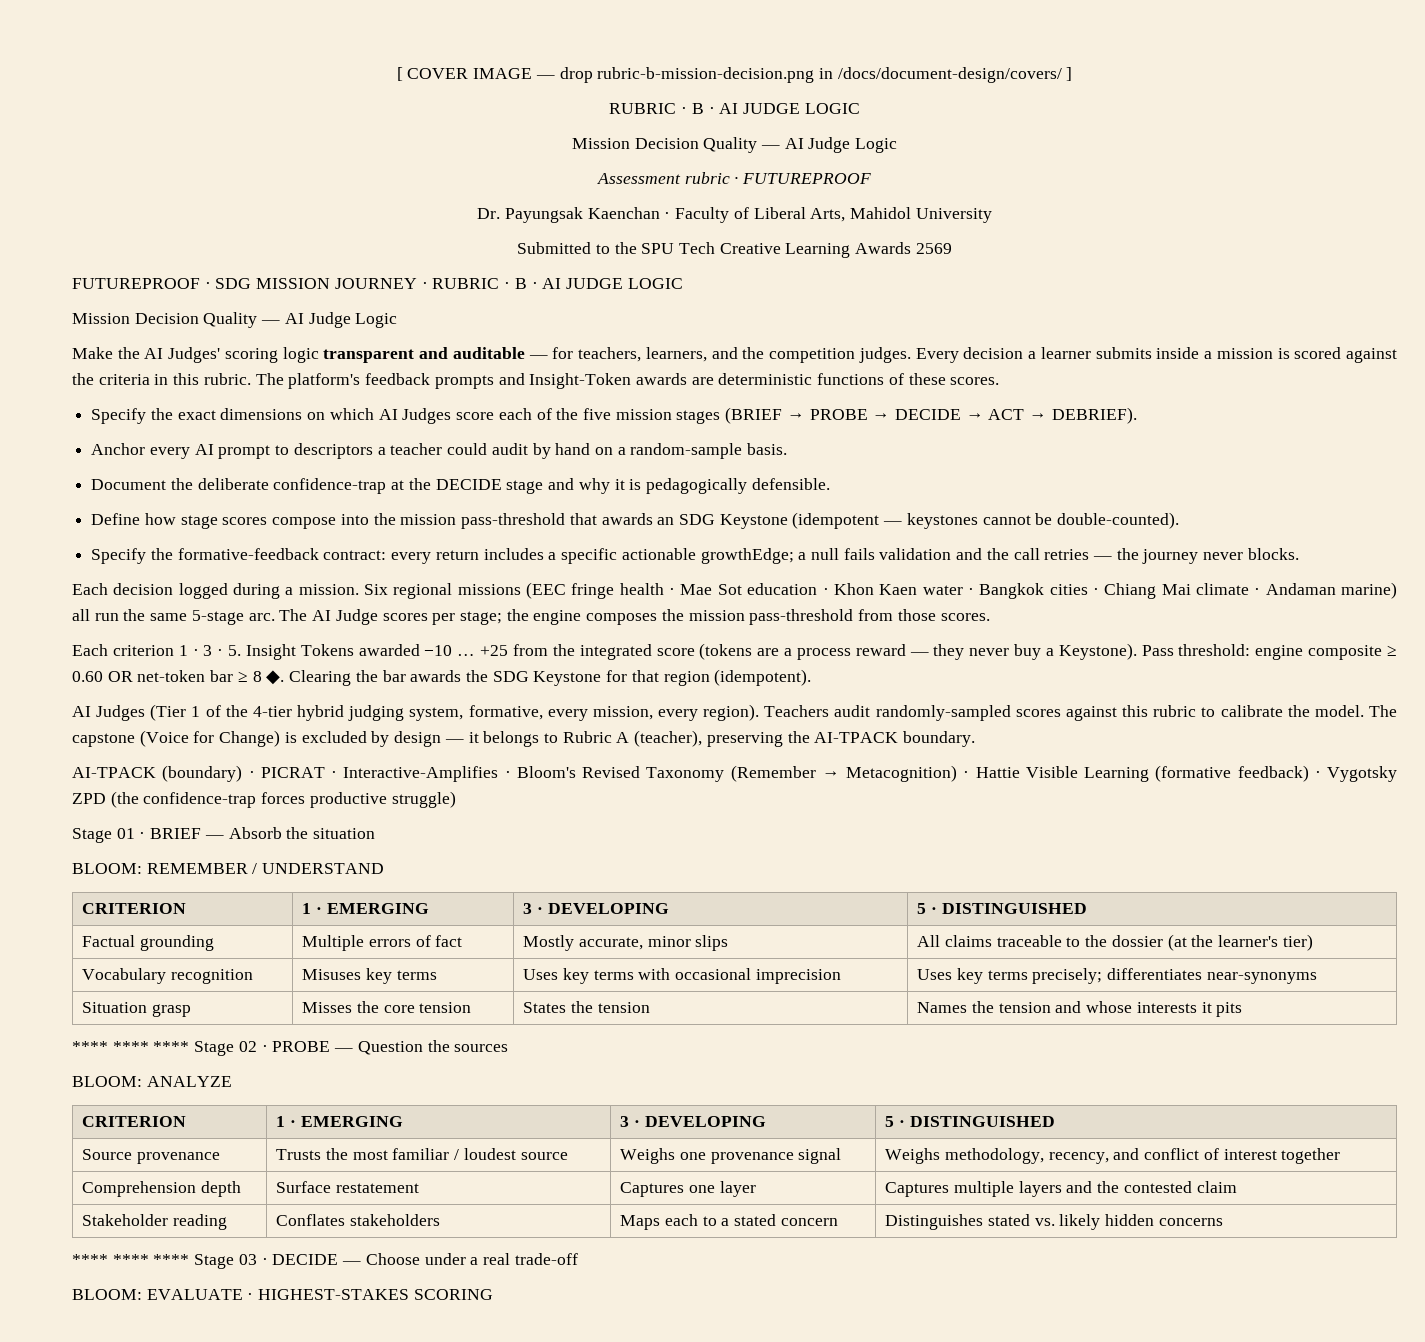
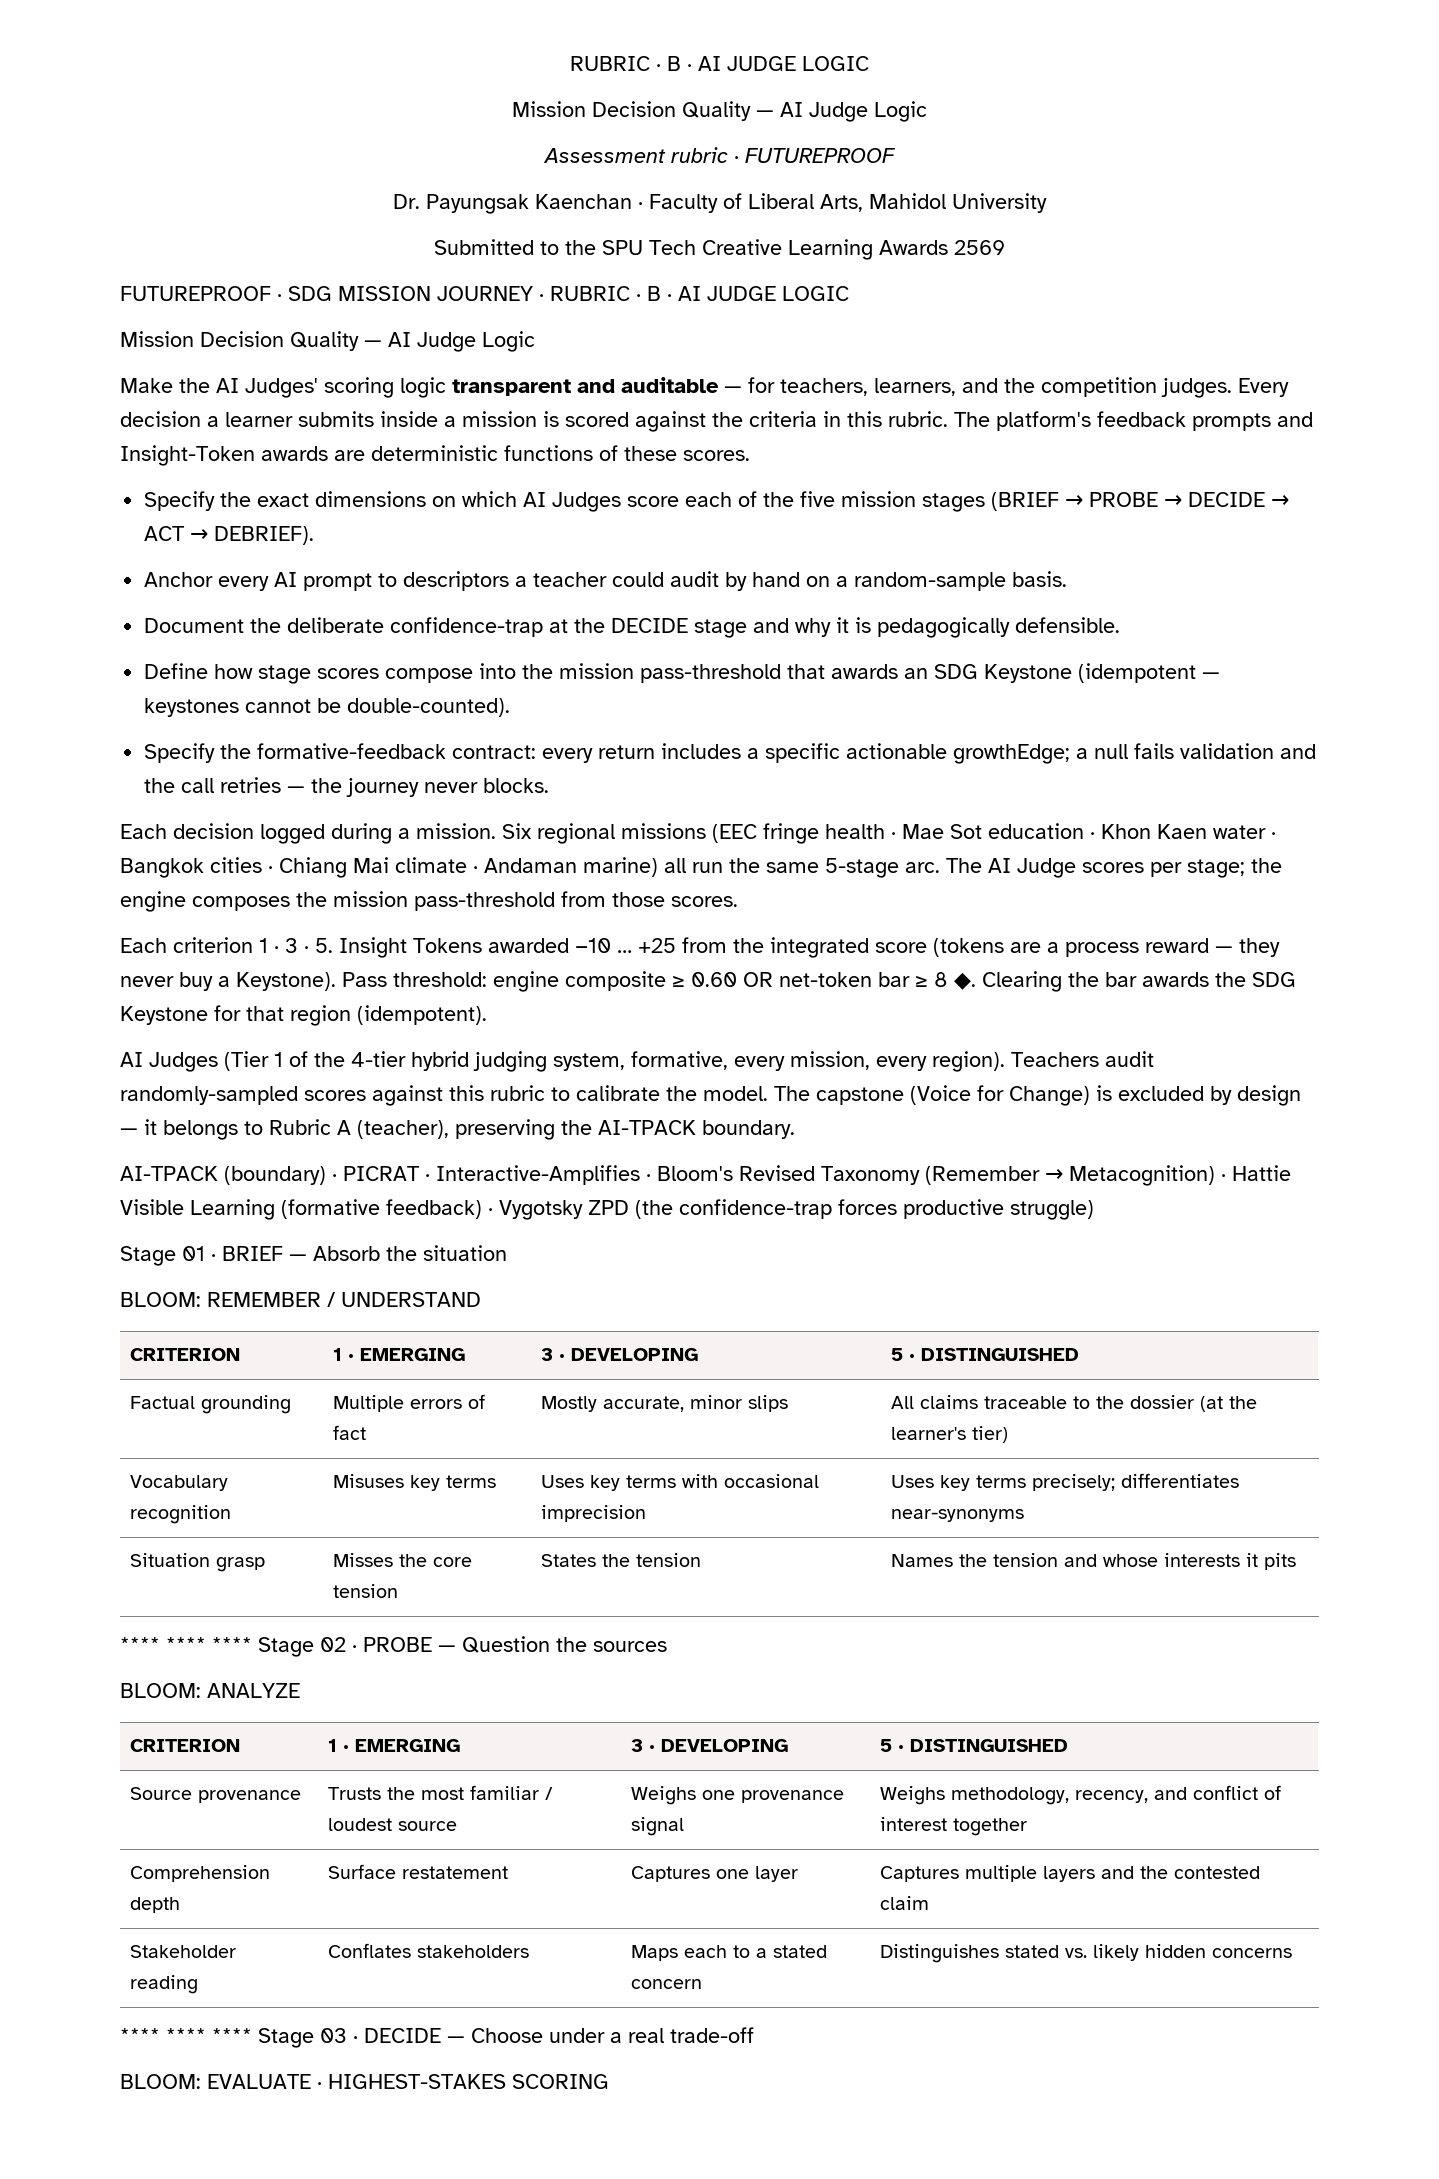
- [ COVER IMAGE — drop rubric-b-mission-decision.png in /docs/document-design/covers/ ]

